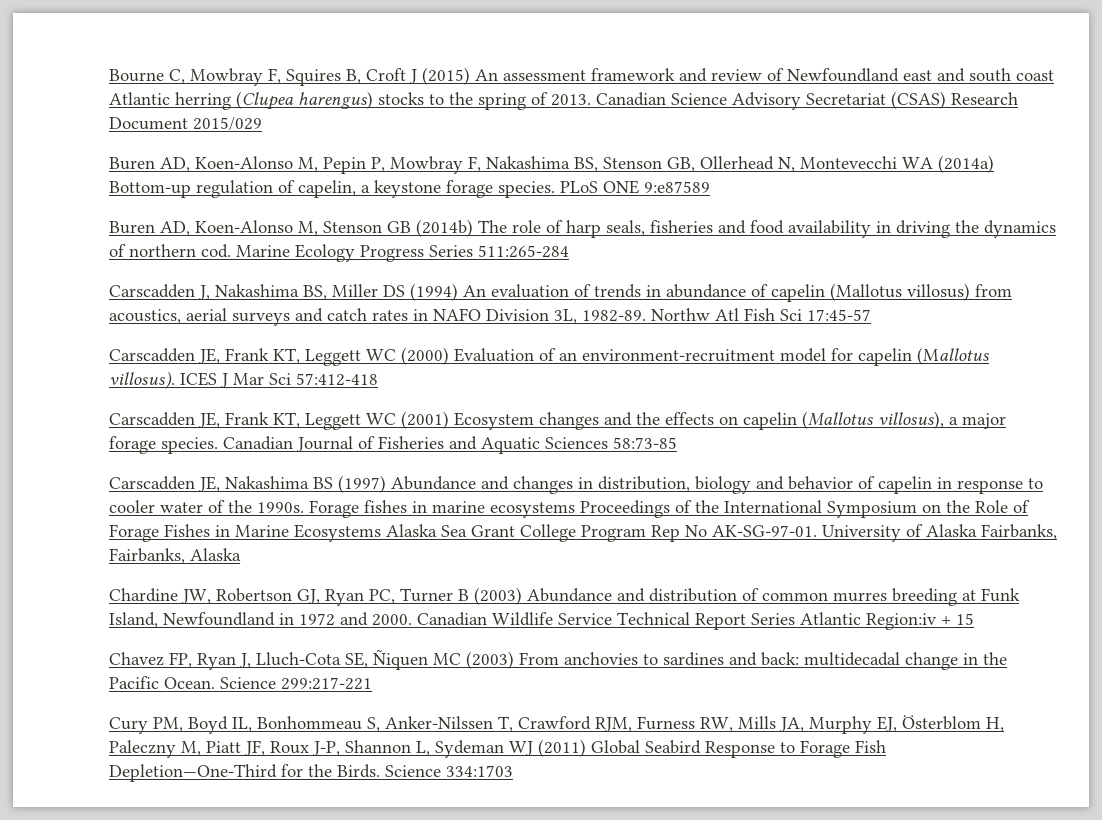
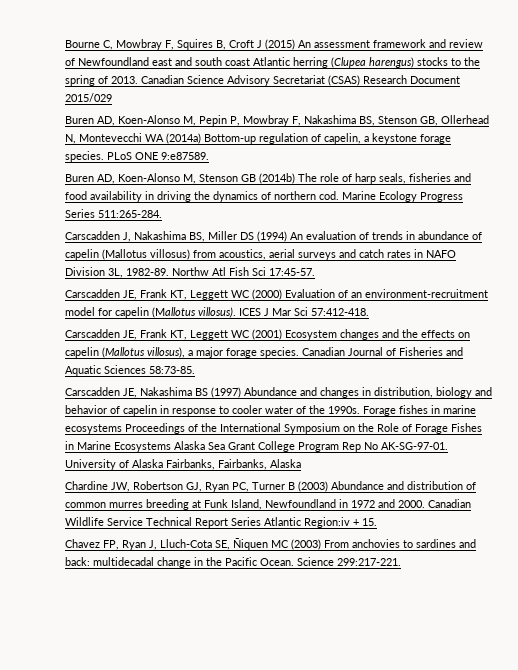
- PLoS ONE 9:e87589
+ PLoS ONE 9:e87589.
- Marine Ecology Progress Series 511:265-284
+ Marine Ecology Progress Series 511:265-284.
- Northw Atl Fish Sci 17:45-57
+ Northw Atl Fish Sci 17:45-57.
- ICES J Mar Sci 57:412-418
+ ICES J Mar Sci 57:412-418.
- Canadian Journal of Fisheries and Aquatic Sciences 58:73-85
+ Canadian Journal of Fisheries and Aquatic Sciences 58:73-85.
- Canadian Wildlife Service Technical Report Series Atlantic Region:iv + 15
+ Canadian Wildlife Service Technical Report Series Atlantic Region:iv + 15.
- Science 299:217-221
- Cury PM, Boyd IL, Bonhommeau S, Anker-Nilssen T, Crawford RJM, Furness RW, Mills JA, Murphy EJ, Österblom H, Paleczny M, Piatt JF, Roux J-P, Shannon L, Sydeman WJ (2011) Global Seabird Response to Forage Fish Depletion—One-Third for the Birds. Science 334:1703
+ Science 299:217-221.

